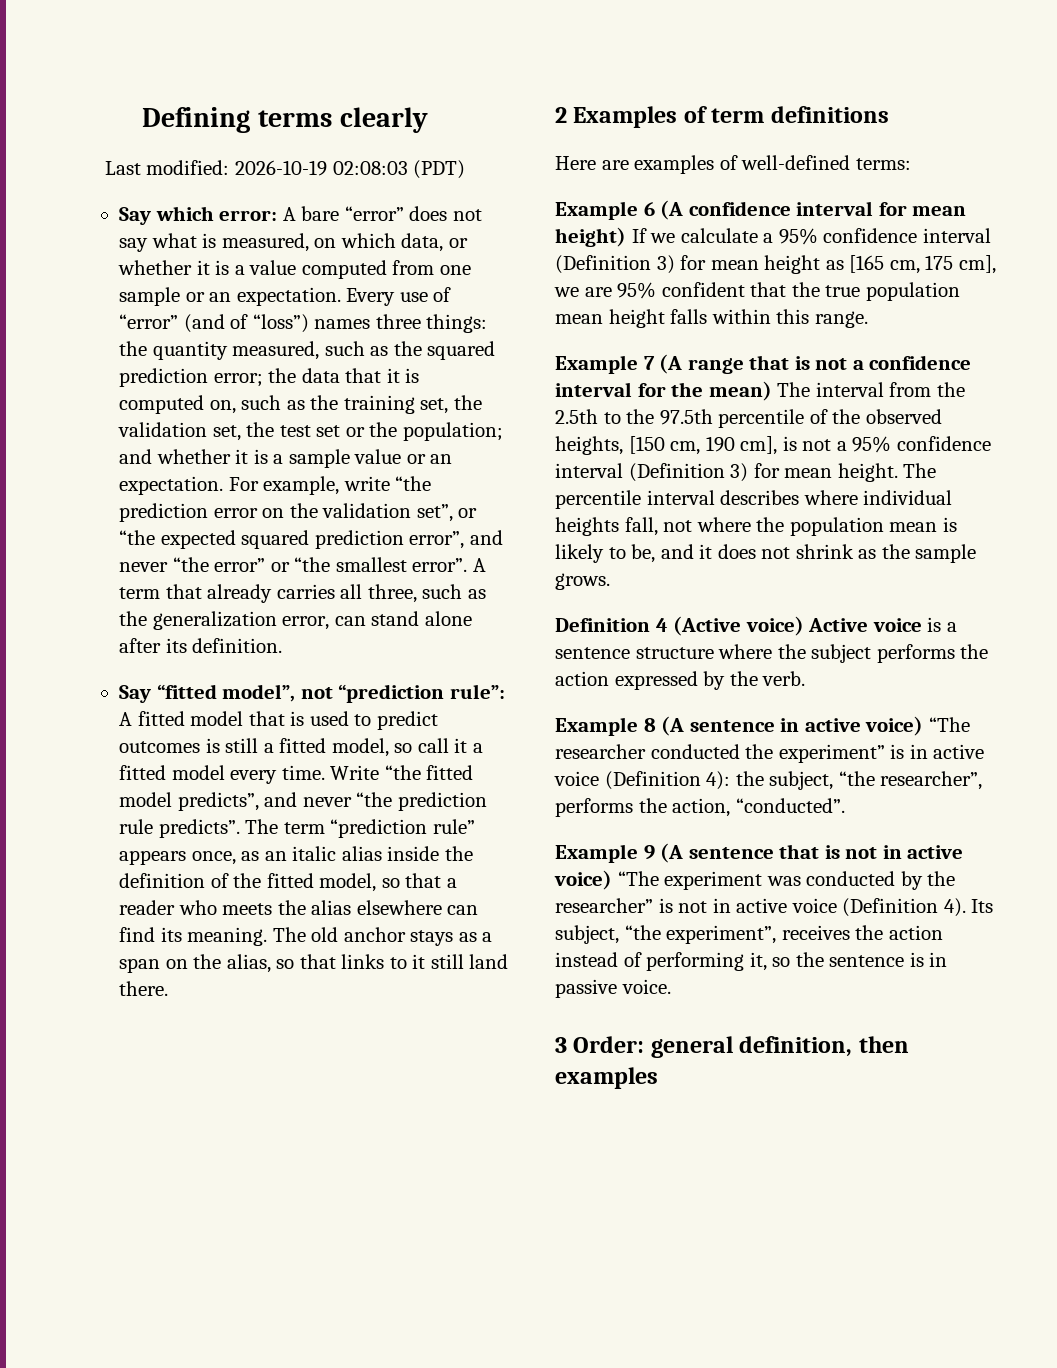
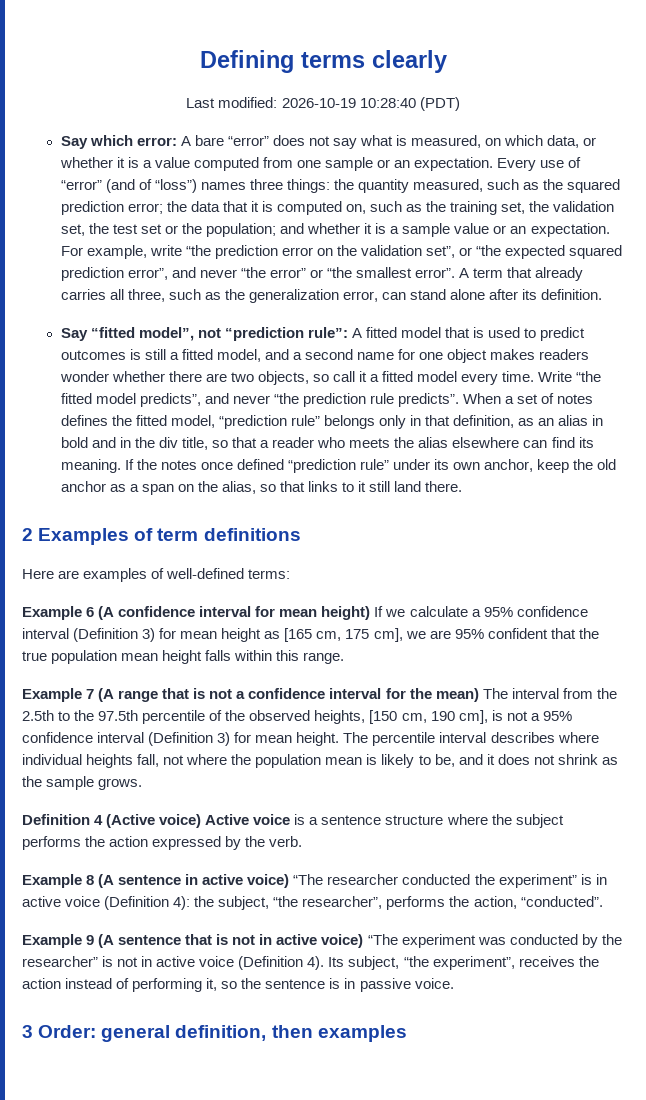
- Last modified: 2026-10-19 02:08:03 (PDT)
+ Last modified: 2026-10-19 10:28:40 (PDT)
- Say “fitted model”, not “prediction rule”: A fitted model that is used to predict outcomes is still a fitted model, so call it a fitted model every time.
+ Say “fitted model”, not “prediction rule”: A fitted model that is used to predict outcomes is still a fitted model, and a second name for one object makes readers wonder whether there are two objects, so call it a fitted model every time.
- The term “prediction rule” appears once, as an italic alias inside the definition of the fitted model, so that a reader who meets the alias elsewhere can find its meaning.
+ When a set of notes defines the fitted model, “prediction rule” belongs only in that definition, as an alias in bold and in the div title, so that a reader who meets the alias elsewhere can find its meaning.
- The old anchor stays as a span on the alias, so that links to it still land there.
+ If the notes once defined “prediction rule” under its own anchor, keep the old anchor as a span on the alias, so that links to it still land there.

